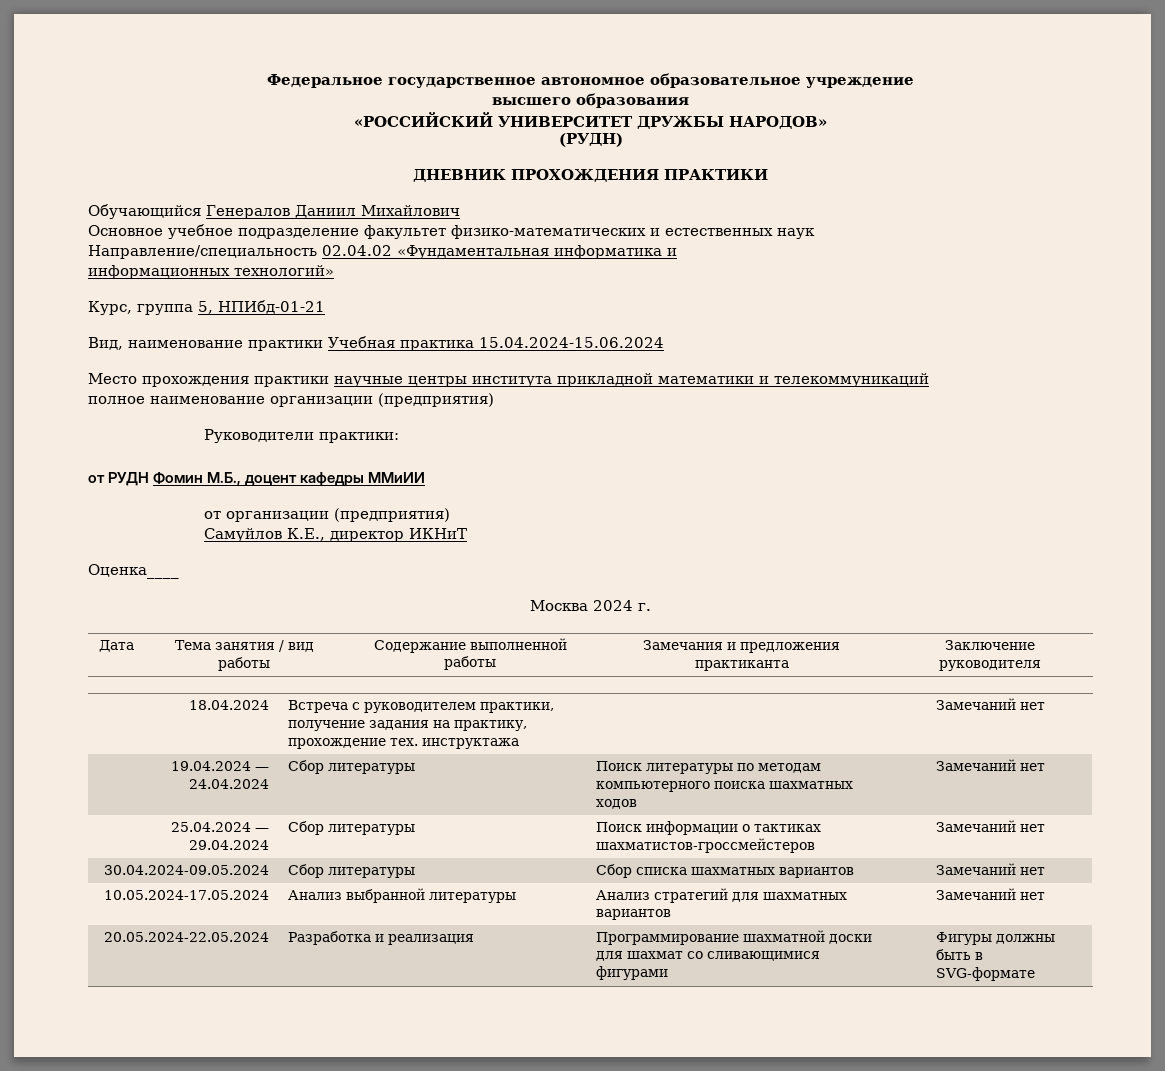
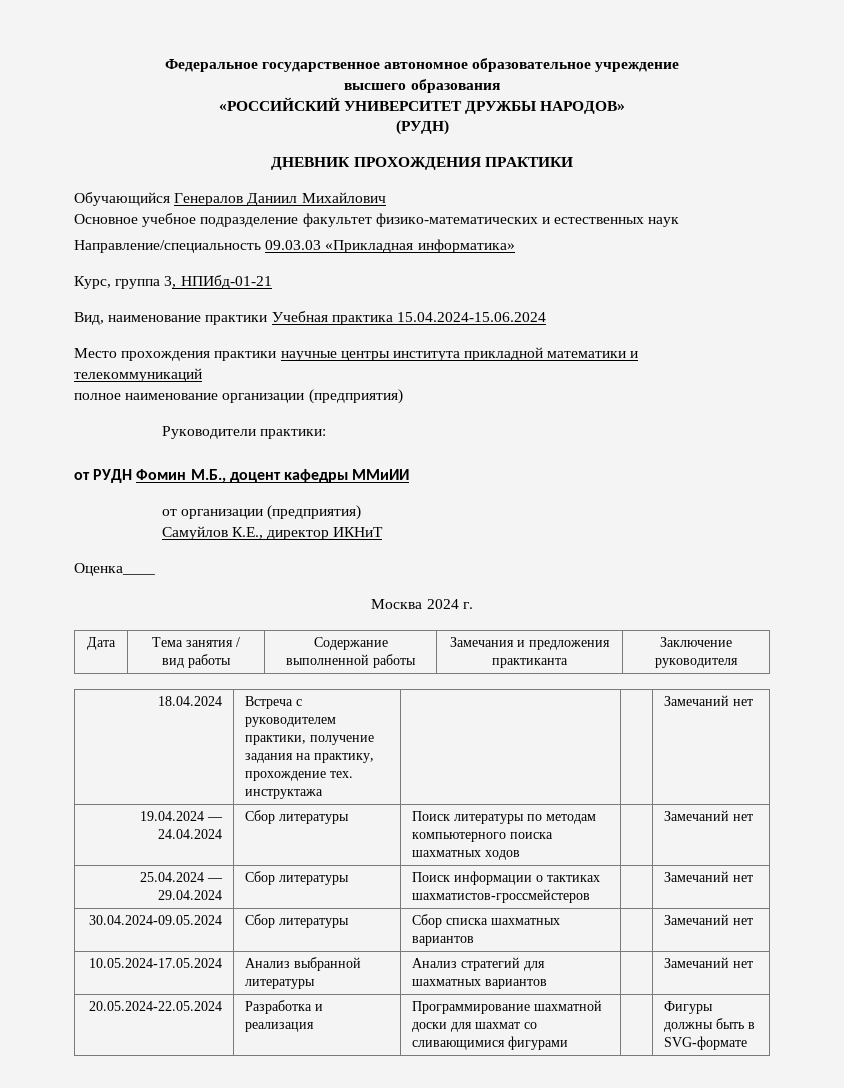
- Направление/специальность 02.04.02 «Фундаментальная информатика и
- информационных технологий»
+ Направление/специальность 09.03.03 «Прикладная информатика»
- Курс, группа 5, НПИбд-01-21
+ Курс, группа 3, НПИбд-01-21

